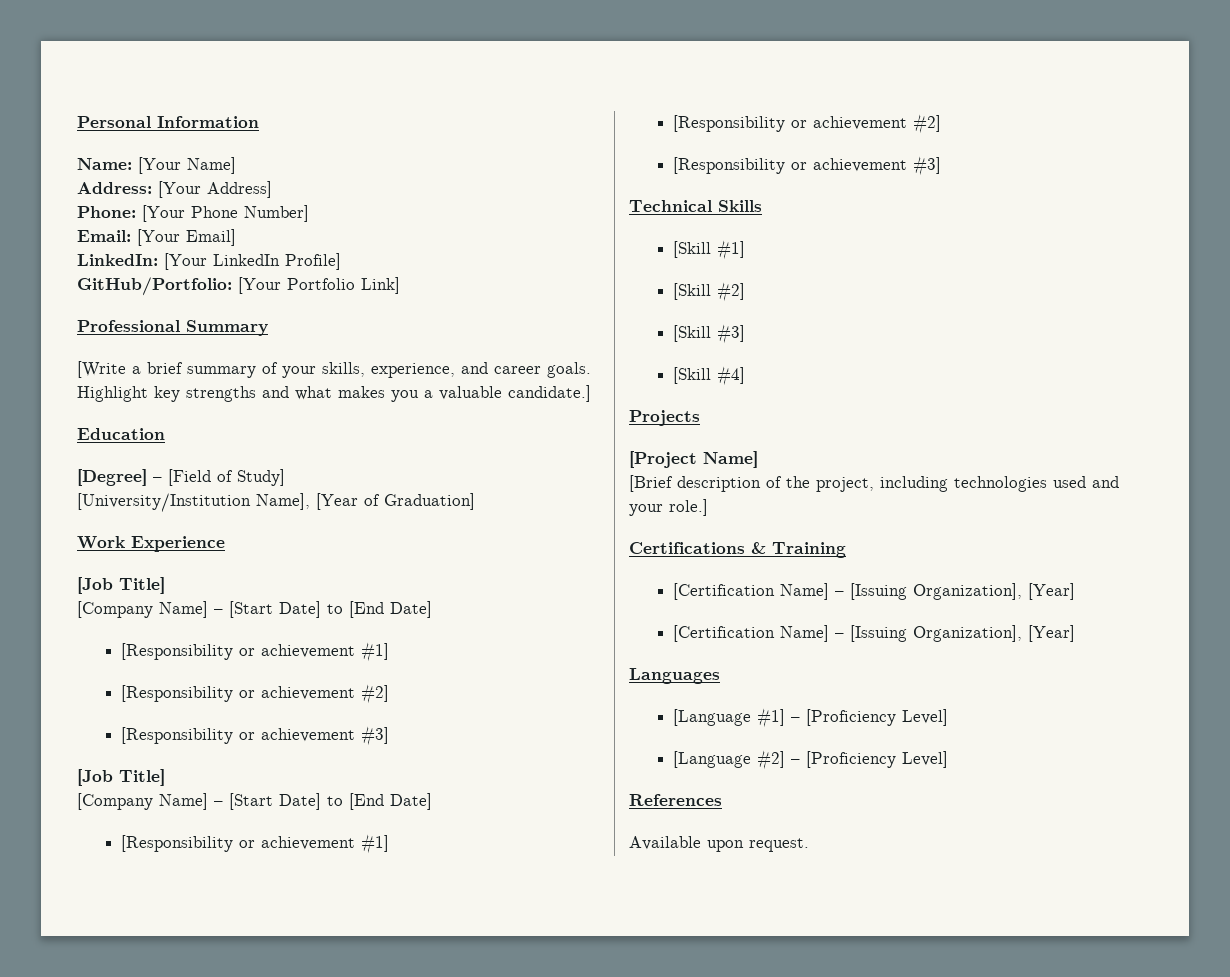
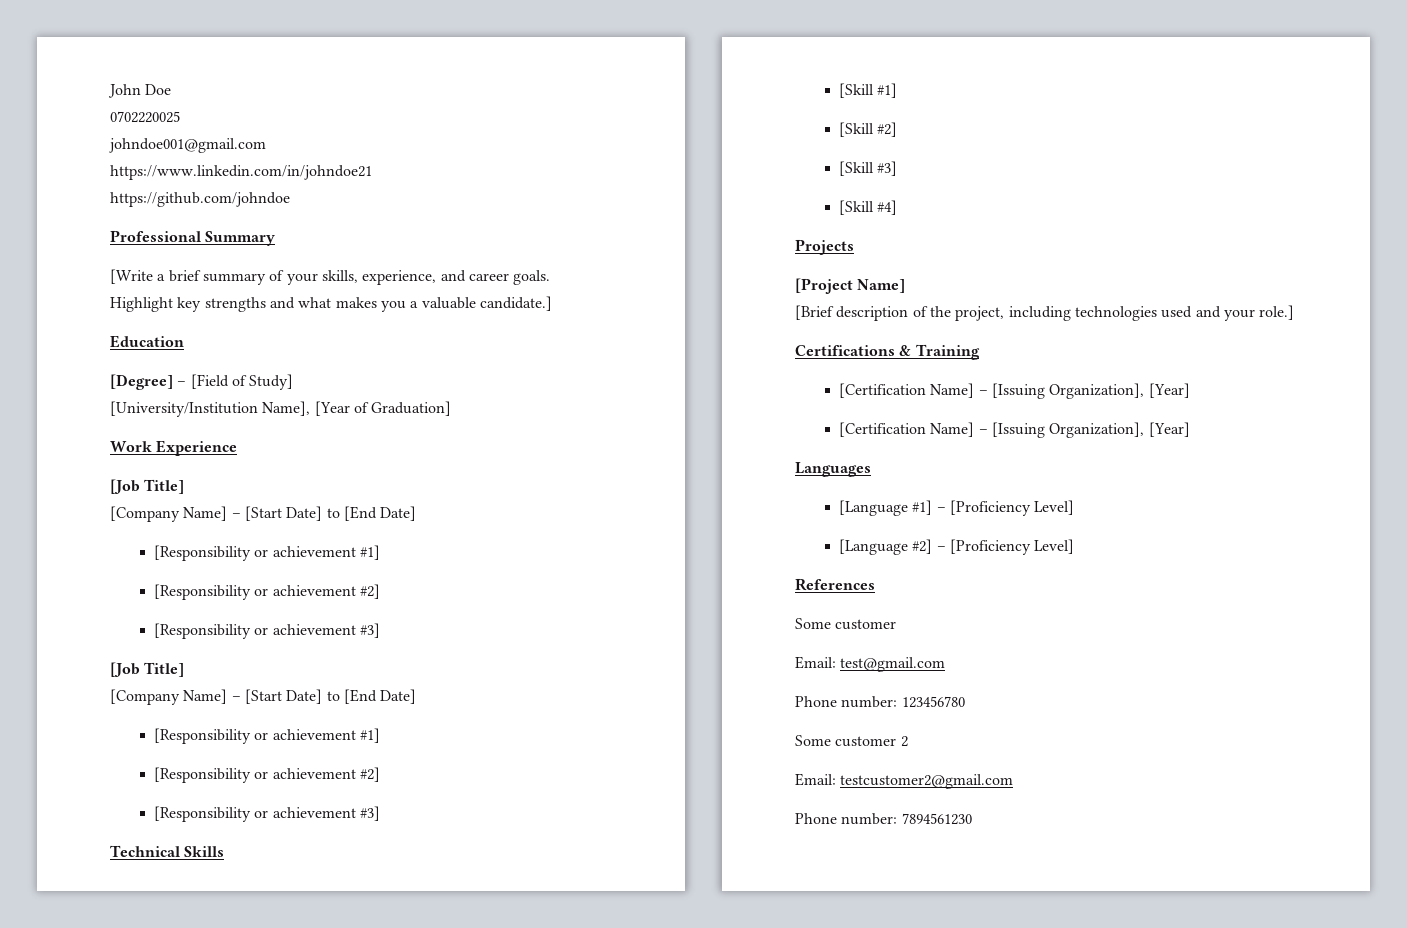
- Personal Information
- Name: [Your Name]
- Address: [Your Address]
- Phone: [Your Phone Number]
- Email: [Your Email]
- LinkedIn: [Your LinkedIn Profile]
- GitHub/Portfolio: [Your Portfolio Link]
+ John Doe
+ 0702220025
+ johndoe001@gmail.com
+ https://www.linkedin.com/in/johndoe21
+ https://github.com/johndoe
  References
- Available upon request.
+ Some customer
+ Email: test@gmail.com
+ Phone number: 123456780
+ Some customer 2
+ Email: testcustomer2@gmail.com
+ Phone number: 7894561230

